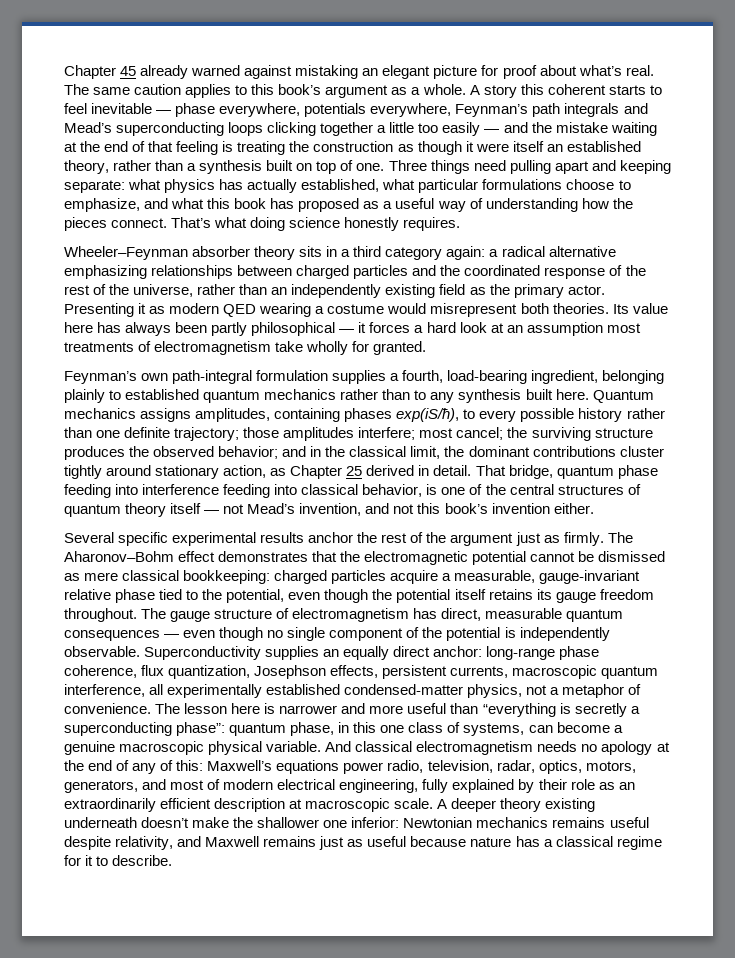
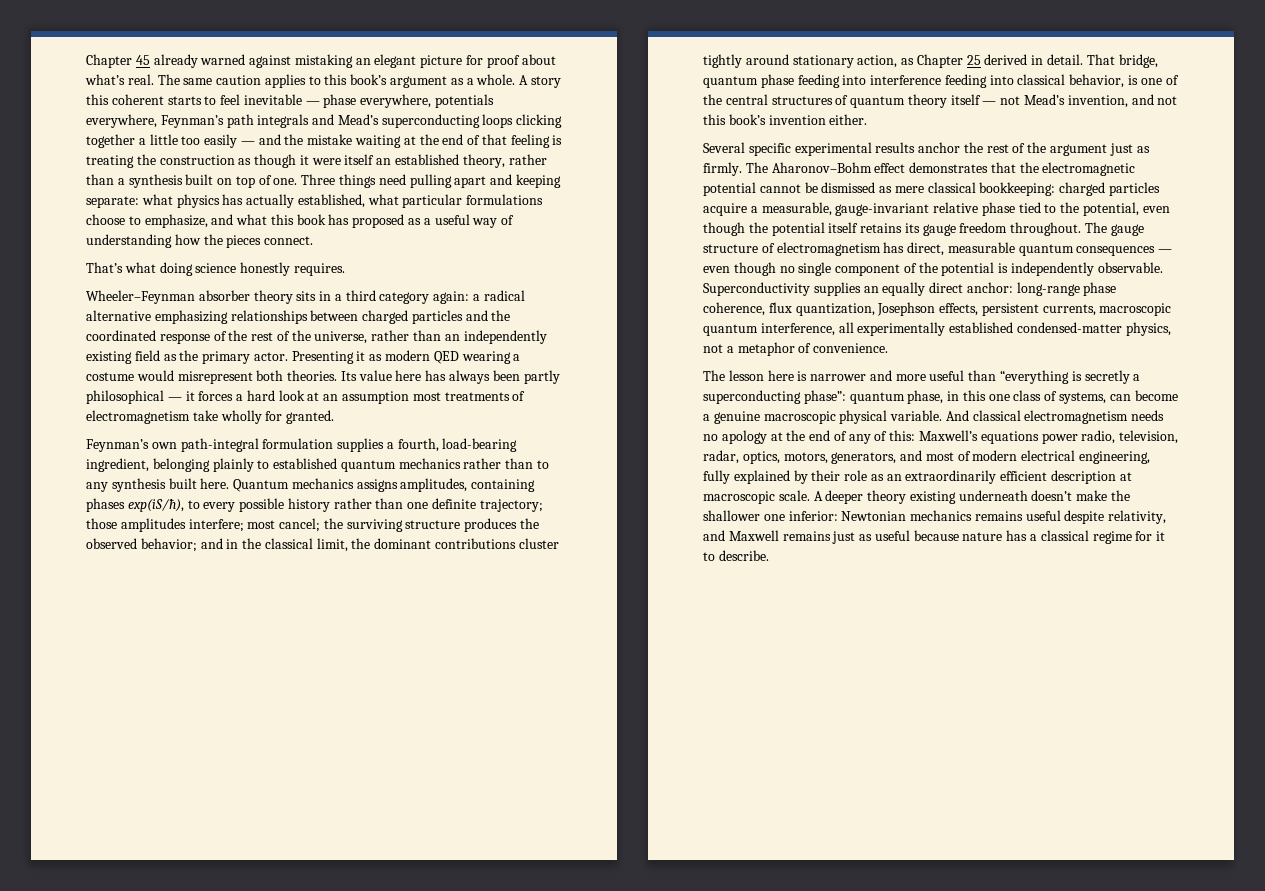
- Three things need pulling apart and keeping separate: what physics has actually established, what particular formulations choose to emphasize, and what this book has proposed as a useful way of understanding how the pieces connect. That’s what doing science honestly requires.
+ Three things need pulling apart and keeping separate: what physics has actually established, what particular formulations choose to emphasize, and what this book has proposed as a useful way of understanding how the pieces connect.
+ That’s what doing science honestly requires.
- Superconductivity supplies an equally direct anchor: long-range phase coherence, flux quantization, Josephson effects, persistent currents, macroscopic quantum interference, all experimentally established condensed-matter physics, not a metaphor of convenience. The lesson here is narrower and more useful than “everything is secretly a superconducting phase”: quantum phase, in this one class of systems, can become a genuine macroscopic physical variable.
+ Superconductivity supplies an equally direct anchor: long-range phase coherence, flux quantization, Josephson effects, persistent currents, macroscopic quantum interference, all experimentally established condensed-matter physics, not a metaphor of convenience.
+ The lesson here is narrower and more useful than “everything is secretly a superconducting phase”: quantum phase, in this one class of systems, can become a genuine macroscopic physical variable.

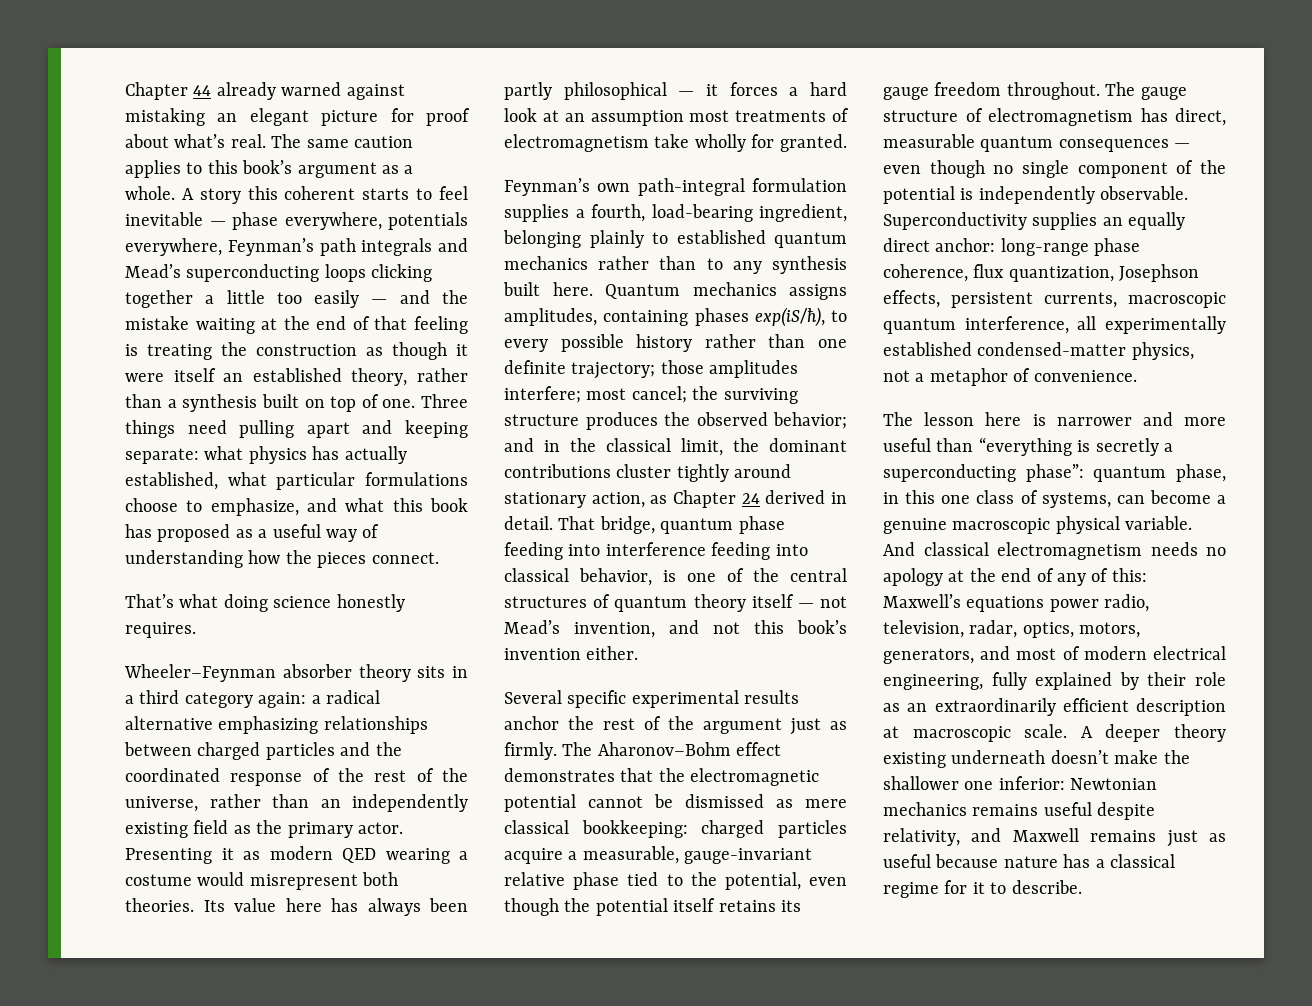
- Chapter 45 already warned against mistaking an elegant picture for proof about what’s real.
+ Chapter 44 already warned against mistaking an elegant picture for proof about what’s real.
- Quantum mechanics assigns amplitudes, containing phases exp(iS/ħ), to every possible history rather than one definite trajectory; those amplitudes interfere; most cancel; the surviving structure produces the observed behavior; and in the classical limit, the dominant contributions cluster tightly around stationary action, as Chapter 25 derived in detail.
+ Quantum mechanics assigns amplitudes, containing phases exp(iS/ħ), to every possible history rather than one definite trajectory; those amplitudes interfere; most cancel; the surviving structure produces the observed behavior; and in the classical limit, the dominant contributions cluster tightly around stationary action, as Chapter 24 derived in detail.

